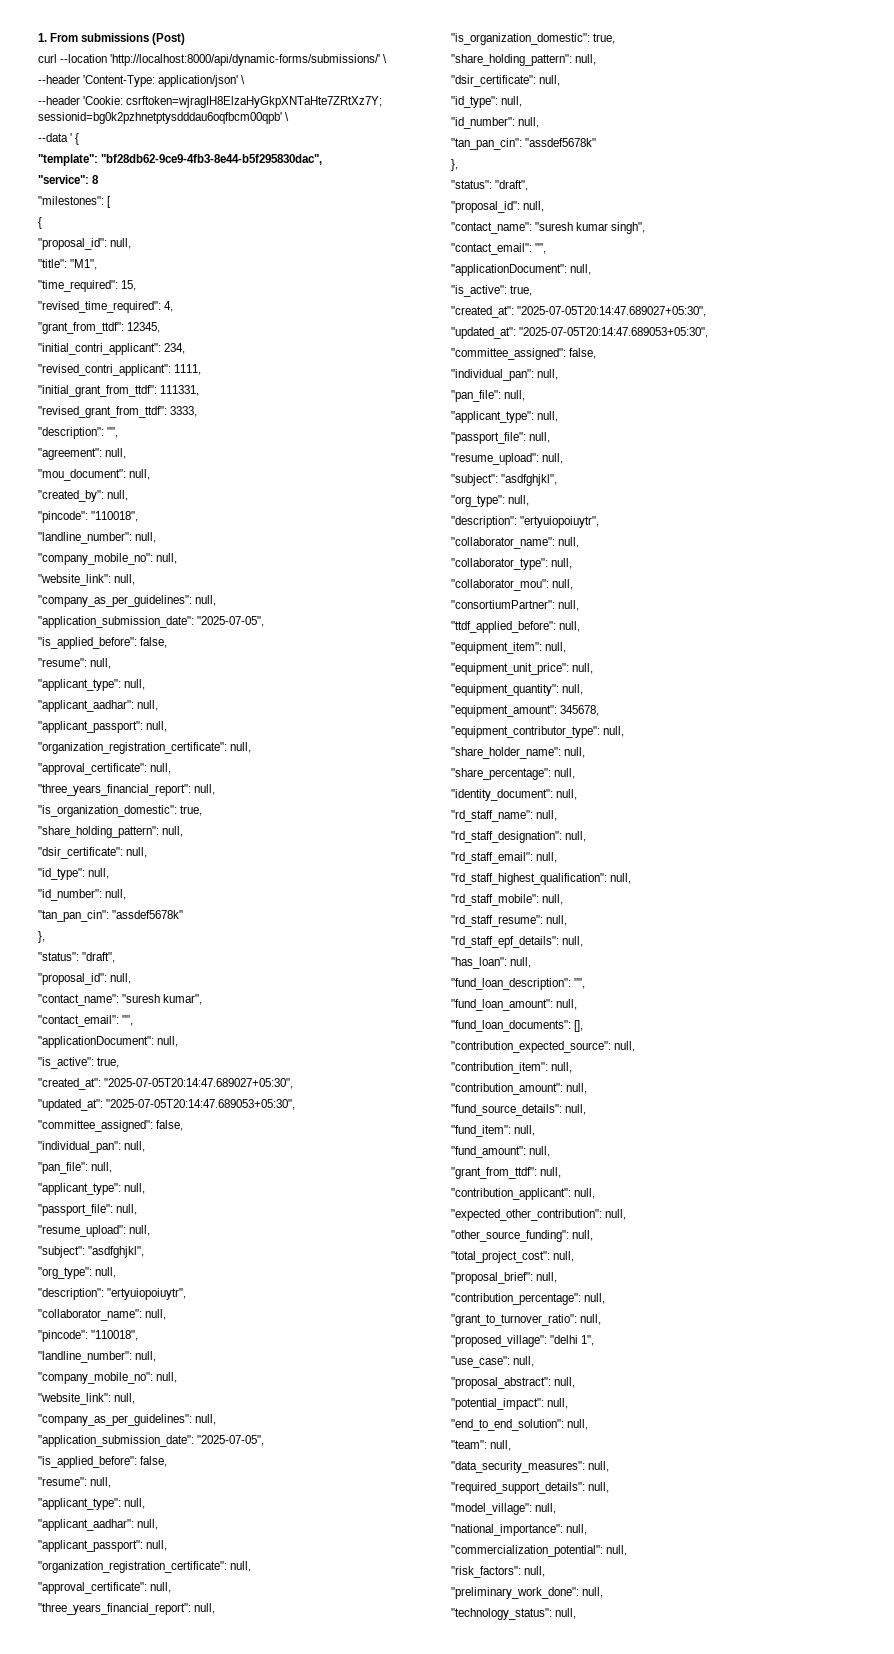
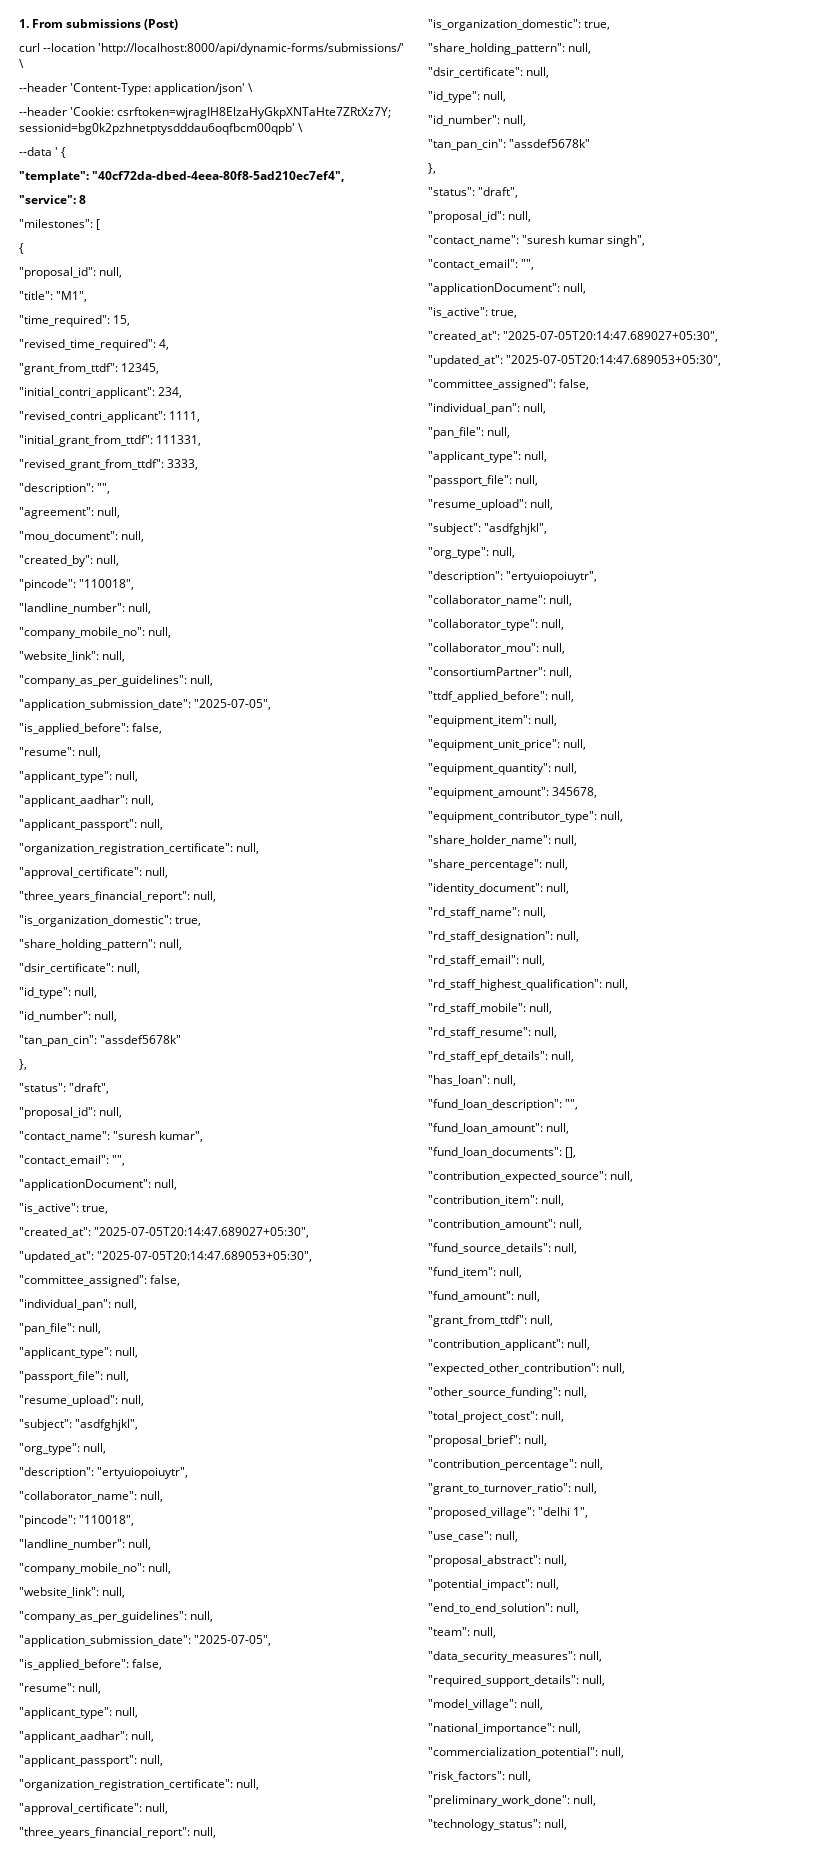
- "template": "bf28db62-9ce9-4fb3-8e44-b5f295830dac",
+ "template": "40cf72da-dbed-4eea-80f8-5ad210ec7ef4",

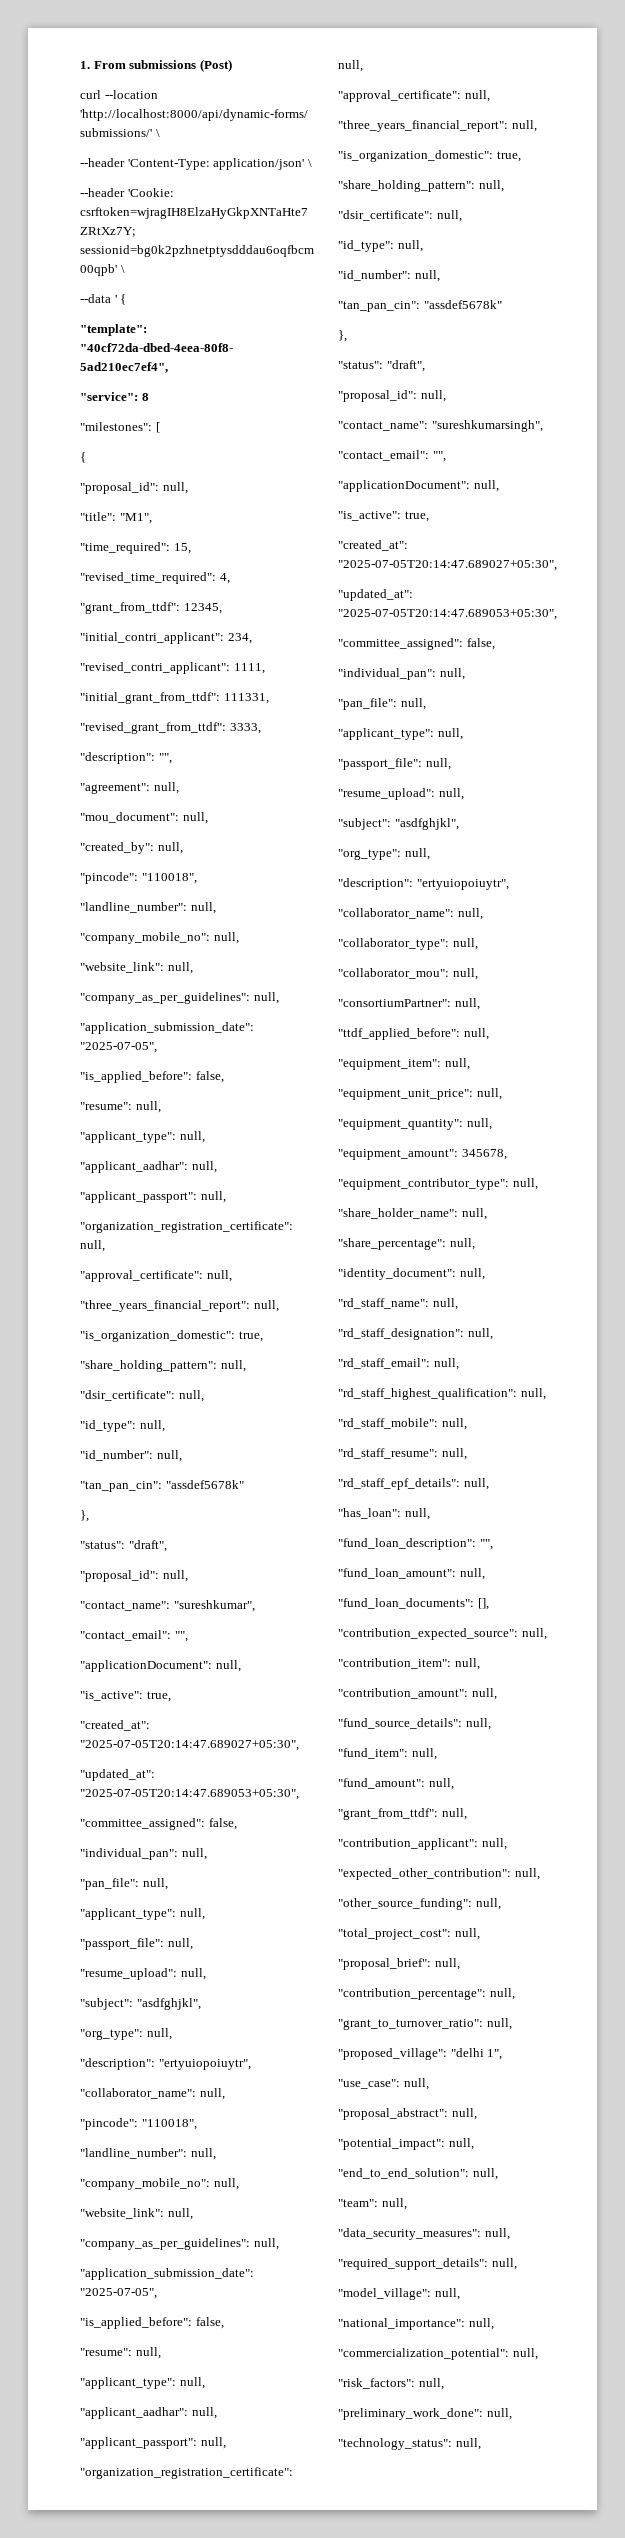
- "contact_name": "suresh kumar",
+ "contact_name": "sureshkumar",
- "contact_name": "suresh kumar singh",
+ "contact_name": "sureshkumarsingh",

